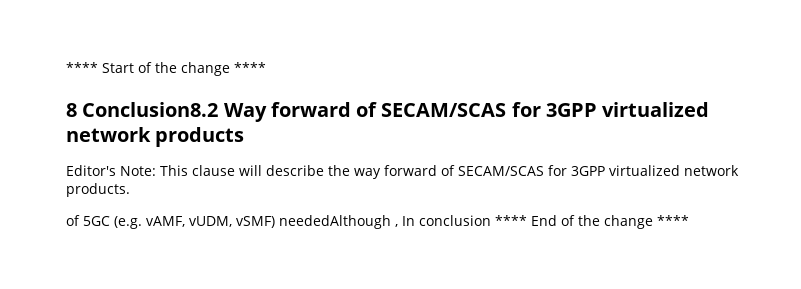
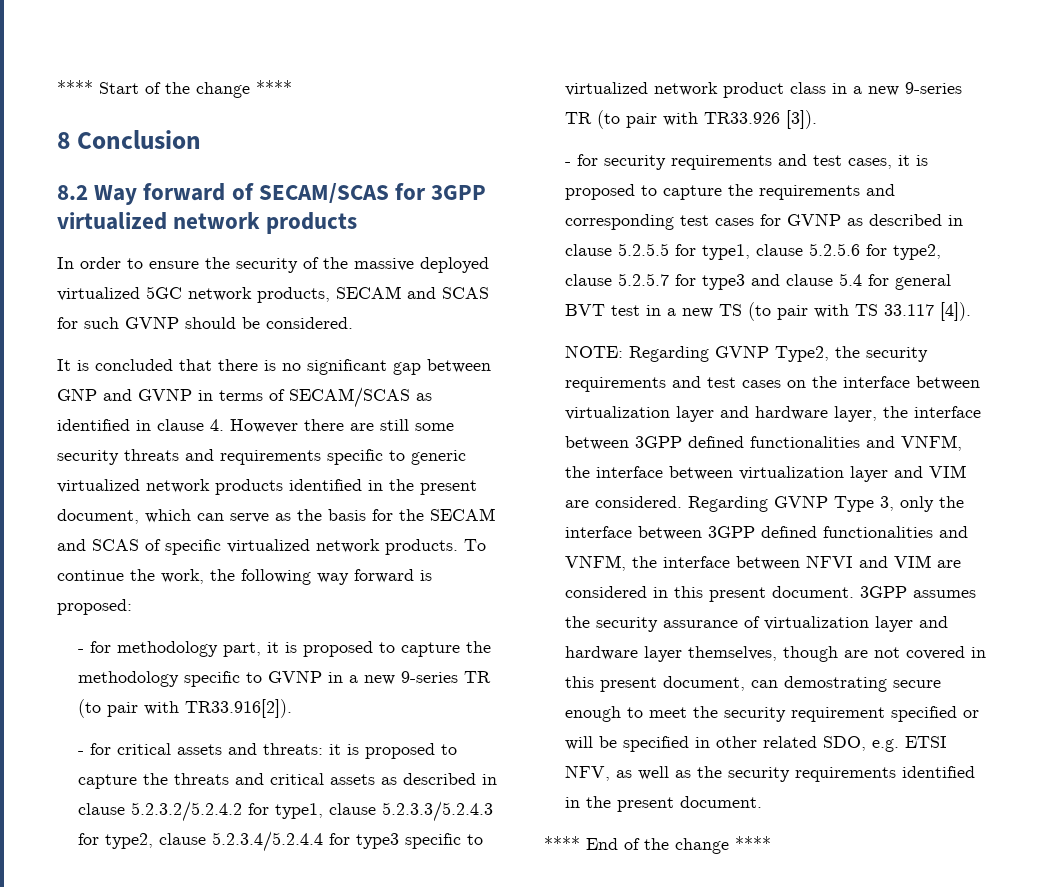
- 8 Conclusion8.2 Way forward of SECAM/SCAS for 3GPP virtualized network products
+ 8 Conclusion
+ 8.2 Way forward of SECAM/SCAS for 3GPP virtualized network products
- Editor's Note: This clause will describe the way forward of SECAM/SCAS for 3GPP virtualized network products.
- of 5GC (e.g. vAMF, vUDM, vSMF) neededAlthough , In conclusion **** End of the change ****
+ In order to ensure the security of the massive deployed virtualized 5GC network products, SECAM and SCAS for such GVNP should be considered.
+ It is concluded that there is no significant gap between GNP and GVNP in terms of SECAM/SCAS as identified in clause 4. However there are still some security threats and requirements specific to generic virtualized network products identified in the present document, which can serve as the basis for the SECAM and SCAS of specific virtualized network products. To continue the work, the following way forward is proposed:
+ - for methodology part, it is proposed to capture the methodology specific to GVNP in a new 9-series TR (to pair with TR33.916[2]).
+ - for critical assets and threats: it is proposed to capture the threats and critical assets as described in clause 5.2.3.2/5.2.4.2 for type1, clause 5.2.3.3/5.2.4.3 for type2, clause 5.2.3.4/5.2.4.4 for type3 specific to virtualized network product class in a new 9-series TR (to pair with TR33.926 [3]).
+ - for security requirements and test cases, it is proposed to capture the requirements and corresponding test cases for GVNP as described in clause 5.2.5.5 for type1, clause 5.2.5.6 for type2, clause 5.2.5.7 for type3 and clause 5.4 for general BVT test in a new TS (to pair with TS 33.117 [4]).
+ NOTE: Regarding GVNP Type2, the security requirements and test cases on the interface between virtualization layer and hardware layer, the interface between 3GPP defined functionalities and VNFM, the interface between virtualization layer and VIM are considered. Regarding GVNP Type 3, only the interface between 3GPP defined functionalities and VNFM, the interface between NFVI and VIM are considered in this present document. 3GPP assumes the security assurance of virtualization layer and hardware layer themselves, though are not covered in this present document, can demostrating secure enough to meet the security requirement specified or will be specified in other related SDO, e.g. ETSI NFV, as well as the security requirements identified in the present document.
+ **** End of the change ****

